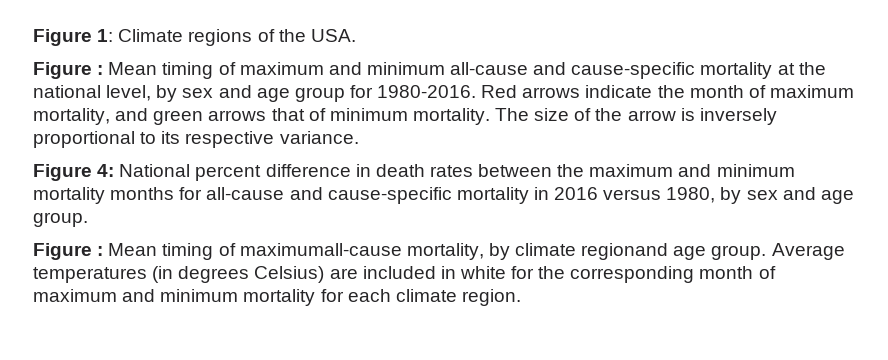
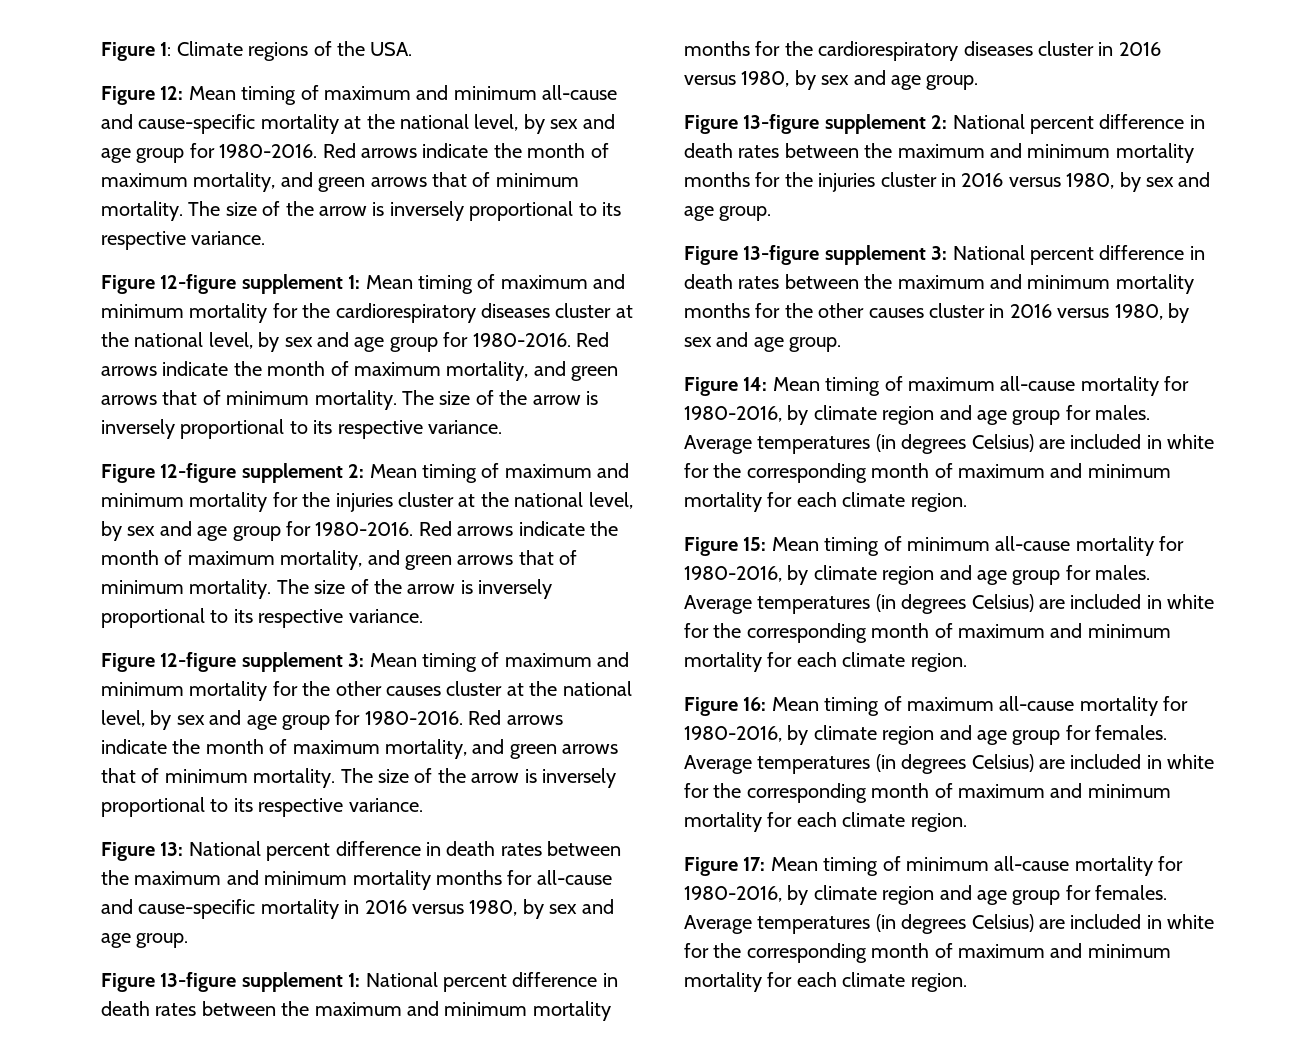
- Figure : Mean timing of maximum and minimum all-cause and cause-specific mortality at the national level, by sex and age group for 1980-2016.
+ Figure 12: Mean timing of maximum and minimum all-cause and cause-specific mortality at the national level, by sex and age group for 1980-2016.
- Figure 4: National percent difference in death rates between the maximum and minimum mortality months for all-cause and cause-specific mortality in 2016 versus 1980, by sex and age group.
+ Figure 12-figure supplement 1: Mean timing of maximum and minimum mortality for the cardiorespiratory diseases cluster at the national level, by sex and age group for 1980-2016. Red arrows indicate the month of maximum mortality, and green arrows that of minimum mortality. The size of the arrow is inversely proportional to its respective variance.
+ Figure 12-figure supplement 2: Mean timing of maximum and minimum mortality for the injuries cluster at the national level, by sex and age group for 1980-2016. Red arrows indicate the month of maximum mortality, and green arrows that of minimum mortality. The size of the arrow is inversely proportional to its respective variance.
+ Figure 12-figure supplement 3: Mean timing of maximum and minimum mortality for the other causes cluster at the national level, by sex and age group for 1980-2016. Red arrows indicate the month of maximum mortality, and green arrows that of minimum mortality. The size of the arrow is inversely proportional to its respective variance.
+ Figure 13: National percent difference in death rates between the maximum and minimum mortality months for all-cause and cause-specific mortality in 2016 versus 1980, by sex and age group.
- Figure : Mean timing of maximumall-cause mortality, by climate regionand age group.
+ Figure 13-figure supplement 1: National percent difference in death rates between the maximum and minimum mortality months for the cardiorespiratory diseases cluster in 2016 versus 1980, by sex and age group.
+ Figure 13-figure supplement 2: National percent difference in death rates between the maximum and minimum mortality months for the injuries cluster in 2016 versus 1980, by sex and age group.
+ Figure 13-figure supplement 3: National percent difference in death rates between the maximum and minimum mortality months for the other causes cluster in 2016 versus 1980, by sex and age group.
+ Figure 14: Mean timing of maximum all-cause mortality for 1980-2016, by climate region and age group for males.
+ Figure 15: Mean timing of minimum all-cause mortality for 1980-2016, by climate region and age group for males. Average temperatures (in degrees Celsius) are included in white for the corresponding month of maximum and minimum mortality for each climate region.
+ Figure 16: Mean timing of maximum all-cause mortality for 1980-2016, by climate region and age group for females. Average temperatures (in degrees Celsius) are included in white for the corresponding month of maximum and minimum mortality for each climate region.
+ Figure 17: Mean timing of minimum all-cause mortality for 1980-2016, by climate region and age group for females. Average temperatures (in degrees Celsius) are included in white for the corresponding month of maximum and minimum mortality for each climate region.

